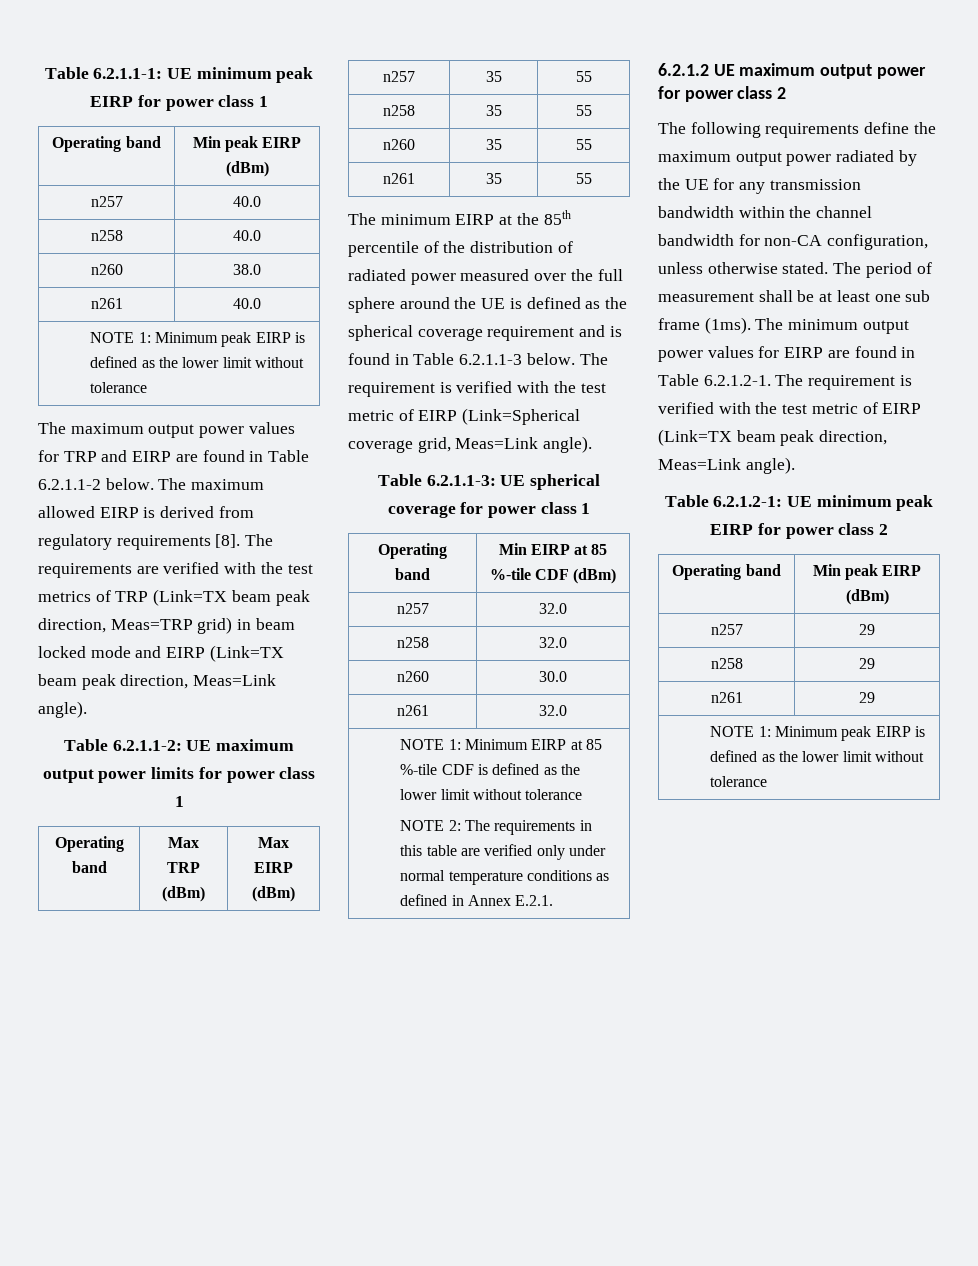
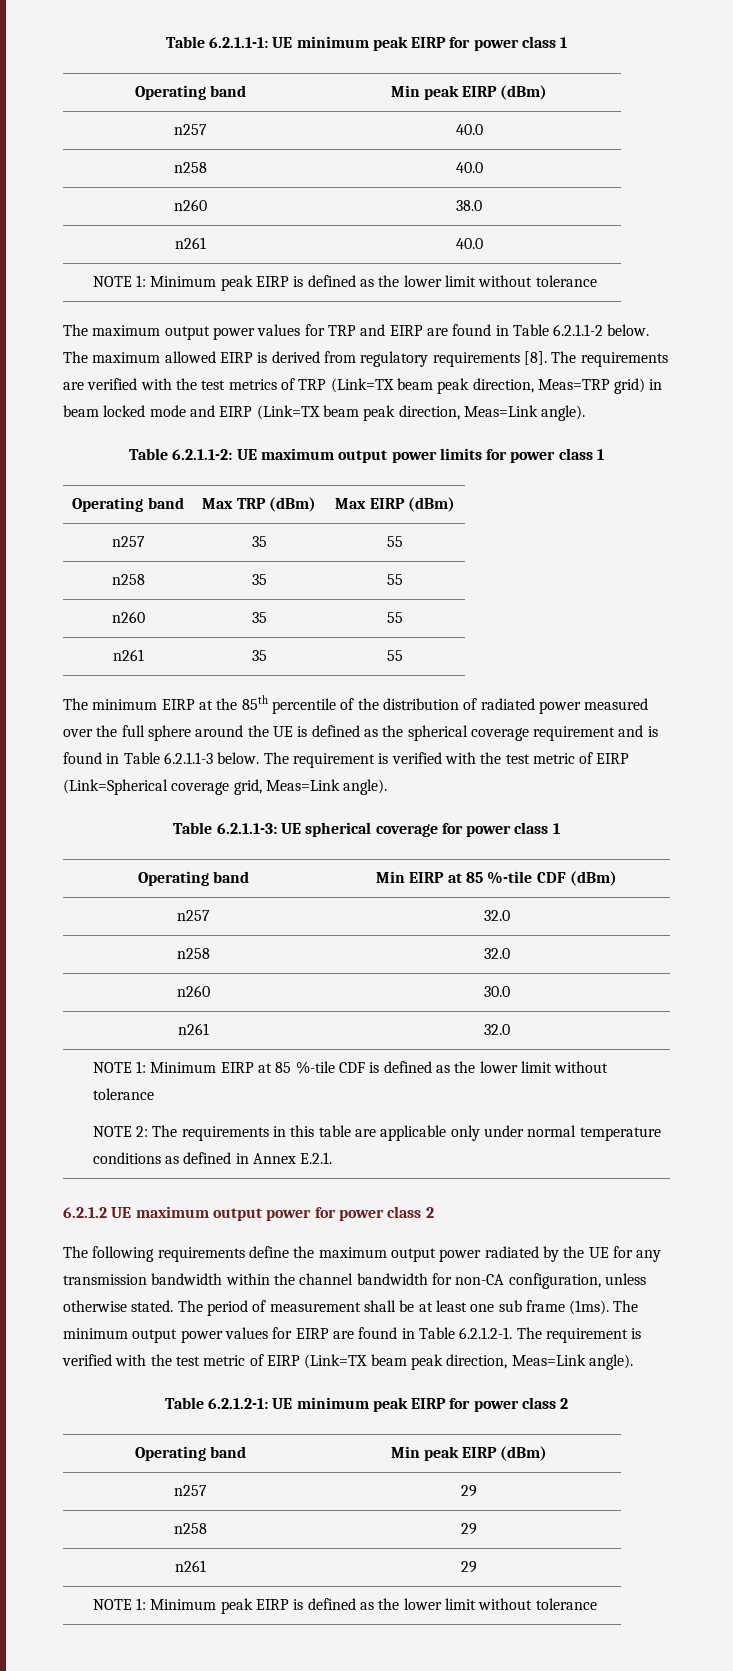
  NOTE 1: Minimum EIRP at 85 %-tile CDF is defined as the lower limit without tolerance
- NOTE 2: The requirements in this table are verified only under normal temperature conditions as defined in Annex E.2.1.
+ NOTE 2: The requirements in this table are applicable only under normal temperature conditions as defined in Annex E.2.1.

